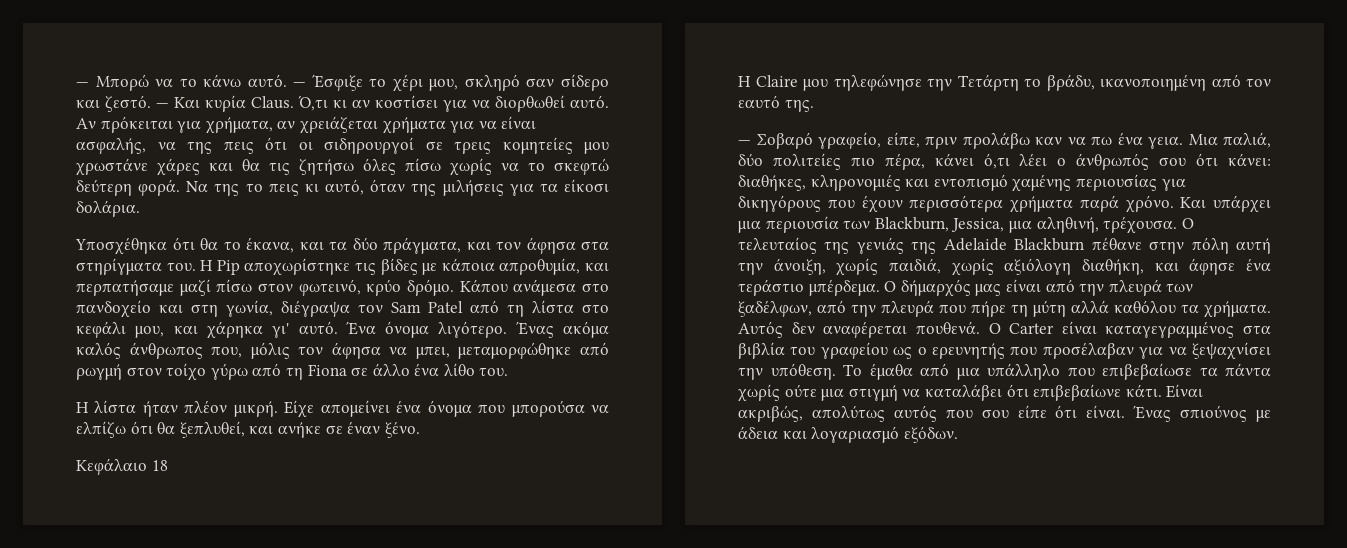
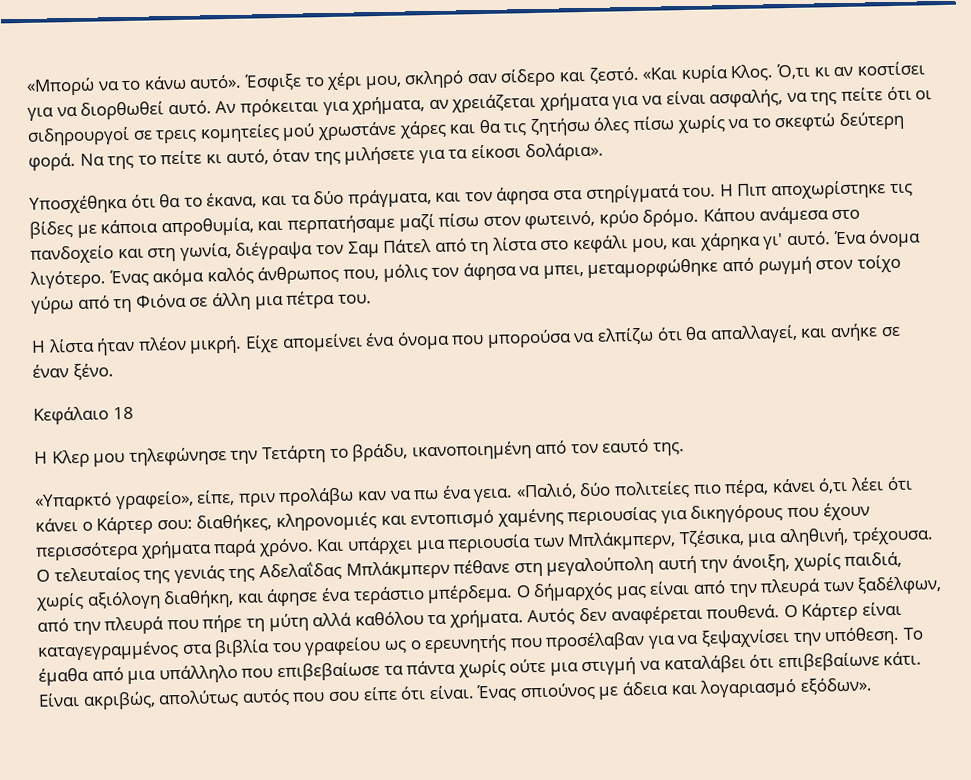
- — Μπορώ να το κάνω αυτό. — Έσφιξε το χέρι μου, σκληρό σαν σίδερο και ζεστό.
+ «Μπορώ να το κάνω αυτό». Έσφιξε το χέρι μου, σκληρό σαν σίδερο και ζεστό.
- — Και κυρία Claus.
+ «Και κυρία Κλος.
- Αν πρόκειται για χρήματα, αν χρειάζεται χρήματα για να είναι ασφαλής, να της πεις ότι οι σιδηρουργοί σε τρεις κομητείες μου χρωστάνε χάρες και θα τις ζητήσω όλες πίσω χωρίς να το σκεφτώ δεύτερη φορά.
+ Αν πρόκειται για χρήματα, αν χρειάζεται χρήματα για να είναι ασφαλής, να της πείτε ότι οι σιδηρουργοί σε τρεις κομητείες μού χρωστάνε χάρες και θα τις ζητήσω όλες πίσω χωρίς να το σκεφτώ δεύτερη φορά.
- Να της το πεις κι αυτό, όταν της μιλήσεις για τα είκοσι δολάρια.
+ Να της το πείτε κι αυτό, όταν της μιλήσετε για τα είκοσι δολάρια».
- Υποσχέθηκα ότι θα το έκανα, και τα δύο πράγματα, και τον άφησα στα στηρίγματα του.
+ Υποσχέθηκα ότι θα το έκανα, και τα δύο πράγματα, και τον άφησα στα στηρίγματά του.
- Η Pip αποχωρίστηκε τις βίδες με κάποια απροθυμία, και περπατήσαμε μαζί πίσω στον φωτεινό, κρύο δρόμο.
+ Η Πιπ αποχωρίστηκε τις βίδες με κάποια απροθυμία, και περπατήσαμε μαζί πίσω στον φωτεινό, κρύο δρόμο.
- Κάπου ανάμεσα στο πανδοχείο και στη γωνία, διέγραψα τον Sam Patel από τη λίστα στο κεφάλι μου, και χάρηκα γι' αυτό.
+ Κάπου ανάμεσα στο πανδοχείο και στη γωνία, διέγραψα τον Σαμ Πάτελ από τη λίστα στο κεφάλι μου, και χάρηκα γι' αυτό.
- Ένας ακόμα καλός άνθρωπος που, μόλις τον άφησα να μπει, μεταμορφώθηκε από ρωγμή στον τοίχο γύρω από τη Fiona σε άλλο ένα λίθο του.
+ Ένας ακόμα καλός άνθρωπος που, μόλις τον άφησα να μπει, μεταμορφώθηκε από ρωγμή στον τοίχο γύρω από τη Φιόνα σε άλλη μια πέτρα του.
- Είχε απομείνει ένα όνομα που μπορούσα να ελπίζω ότι θα ξεπλυθεί, και ανήκε σε έναν ξένο.
+ Είχε απομείνει ένα όνομα που μπορούσα να ελπίζω ότι θα απαλλαγεί, και ανήκε σε έναν ξένο.
- Η Claire μου τηλεφώνησε την Τετάρτη το βράδυ, ικανοποιημένη από τον εαυτό της.
+ Η Κλερ μου τηλεφώνησε την Τετάρτη το βράδυ, ικανοποιημένη από τον εαυτό της.
- — Σοβαρό γραφείο, είπε, πριν προλάβω καν να πω ένα γεια.
+ «Υπαρκτό γραφείο», είπε, πριν προλάβω καν να πω ένα γεια.
- Μια παλιά, δύο πολιτείες πιο πέρα, κάνει ό,τι λέει ο άνθρωπός σου ότι κάνει: διαθήκες, κληρονομιές και εντοπισμό χαμένης περιουσίας για δικηγόρους που έχουν περισσότερα χρήματα παρά χρόνο.
+ «Παλιό, δύο πολιτείες πιο πέρα, κάνει ό,τι λέει ότι κάνει ο Κάρτερ σου: διαθήκες, κληρονομιές και εντοπισμό χαμένης περιουσίας για δικηγόρους που έχουν περισσότερα χρήματα παρά χρόνο.
- Και υπάρχει μια περιουσία των Blackburn, Jessica, μια αληθινή, τρέχουσα.
+ Και υπάρχει μια περιουσία των Μπλάκμπερν, Τζέσικα, μια αληθινή, τρέχουσα.
- Ο τελευταίος της γενιάς της Adelaide Blackburn πέθανε στην πόλη αυτή την άνοιξη, χωρίς παιδιά, χωρίς αξιόλογη διαθήκη, και άφησε ένα τεράστιο μπέρδεμα.
+ Ο τελευταίος της γενιάς της Αδελαΐδας Μπλάκμπερν πέθανε στη μεγαλούπολη αυτή την άνοιξη, χωρίς παιδιά, χωρίς αξιόλογη διαθήκη, και άφησε ένα τεράστιο μπέρδεμα.
- Ο Carter είναι καταγεγραμμένος στα βιβλία του γραφείου ως ο ερευνητής που προσέλαβαν για να ξεψαχνίσει την υπόθεση.
+ Ο Κάρτερ είναι καταγεγραμμένος στα βιβλία του γραφείου ως ο ερευνητής που προσέλαβαν για να ξεψαχνίσει την υπόθεση.
- Ένας σπιούνος με άδεια και λογαριασμό εξόδων.
+ Ένας σπιούνος με άδεια και λογαριασμό εξόδων».

